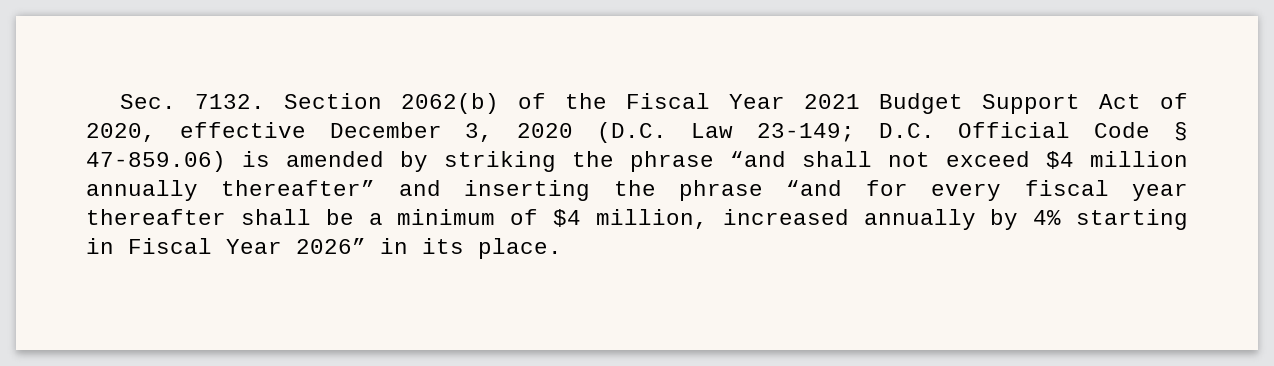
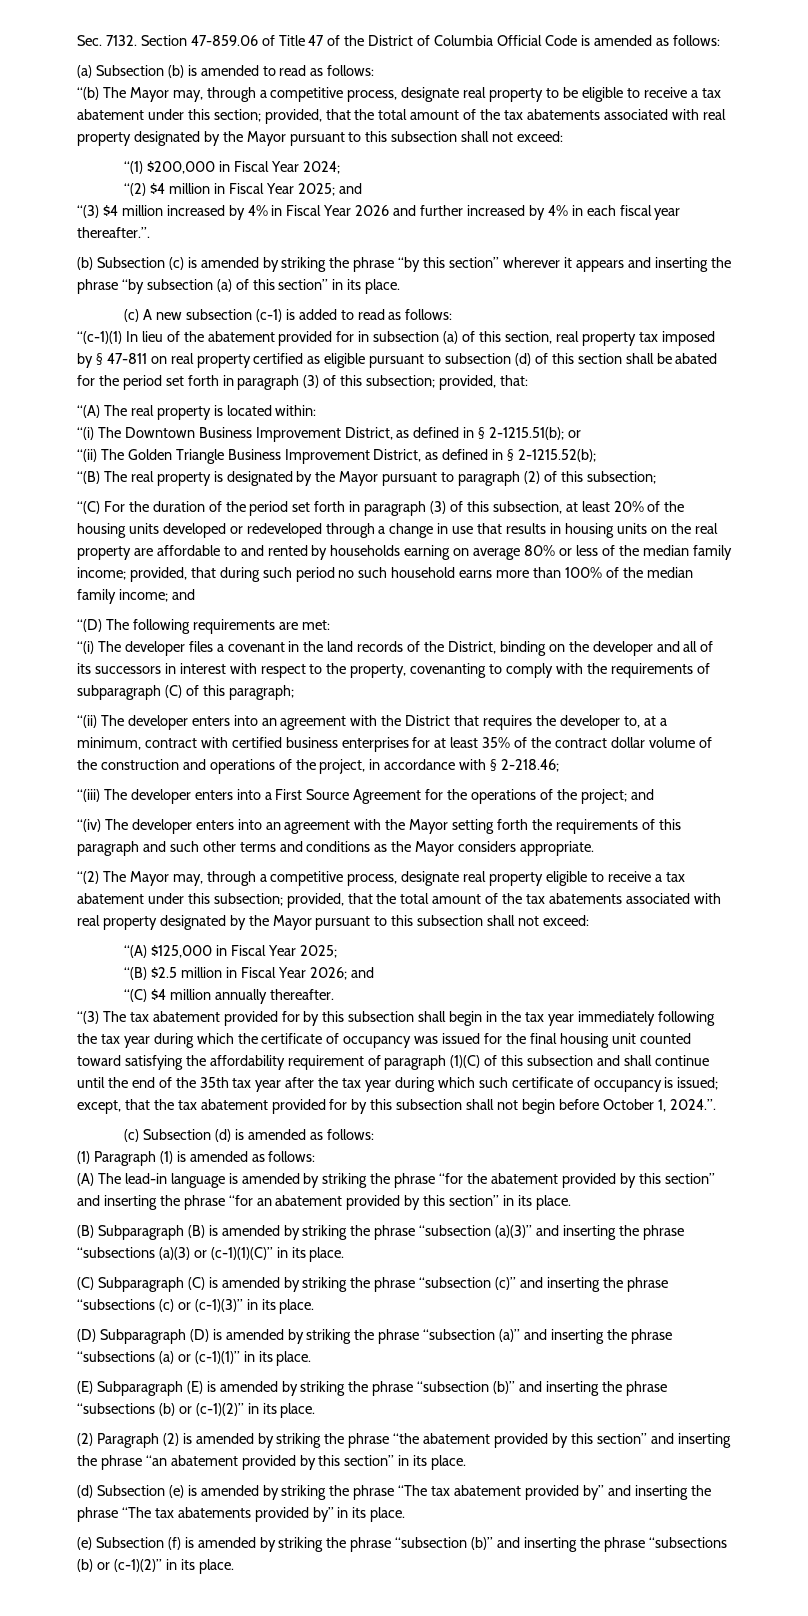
- Section 2062(b) of the Fiscal Year 2021 Budget Support Act of 2020, effective December 3, 2020 (D.C. Law 23-149; D.C. Official Code § 47-859.06) is amended by striking the phrase “and shall not exceed $4 million annually thereafter” and inserting the phrase “and for every fiscal year thereafter shall be a minimum of $4 million, increased annually by 4% starting in Fiscal Year 2026” in its place.
+ Section 47-859.06 of Title 47 of the District of Columbia Official Code is amended as follows:
+ (a) Subsection (b) is amended to read as follows:
+ “(b) The Mayor may, through a competitive process, designate real property to be eligible to receive a tax abatement under this section; provided, that the total amount of the tax abatements associated with real property designated by the Mayor pursuant to this subsection shall not exceed:
+ “(1) $200,000 in Fiscal Year 2024;
+ “(2) $4 million in Fiscal Year 2025; and
+ “(3) $4 million increased by 4% in Fiscal Year 2026 and further increased by 4% in each fiscal year thereafter.”.
+ (b) Subsection (c) is amended by striking the phrase “by this section” wherever it appears and inserting the phrase “by subsection (a) of this section” in its place.
+ (c) A new subsection (c-1) is added to read as follows:
+ “(c-1)(1) In lieu of the abatement provided for in subsection (a) of this section, real property tax imposed by § 47-811 on real property certified as eligible pursuant to subsection (d) of this section shall be abated for the period set forth in paragraph (3) of this subsection; provided, that:
+ “(A) The real property is located within:
+ “(i) The Downtown Business Improvement District, as defined in § 2-1215.51(b); or
+ “(ii) The Golden Triangle Business Improvement District, as defined in § 2-1215.52(b);
+ “(B) The real property is designated by the Mayor pursuant to paragraph (2) of this subsection;
+ “(C) For the duration of the period set forth in paragraph (3) of this subsection, at least 20% of the housing units developed or redeveloped through a change in use that results in housing units on the real property are affordable to and rented by households earning on average 80% or less of the median family income; provided, that during such period no such household earns more than 100% of the median family income; and
+ “(D) The following requirements are met:
+ “(i) The developer files a covenant in the land records of the District, binding on the developer and all of its successors in interest with respect to the property, covenanting to comply with the requirements of subparagraph (C) of this paragraph;
+ “(ii) The developer enters into an agreement with the District that requires the developer to, at a minimum, contract with certified business enterprises for at least 35% of the contract dollar volume of the construction and operations of the project, in accordance with § 2-218.46;
+ “(iii) The developer enters into a First Source Agreement for the operations of the project; and
+ “(iv) The developer enters into an agreement with the Mayor setting forth the requirements of this paragraph and such other terms and conditions as the Mayor considers appropriate.
+ “(2) The Mayor may, through a competitive process, designate real property eligible to receive a tax abatement under this subsection; provided, that the total amount of the tax abatements associated with real property designated by the Mayor pursuant to this subsection shall not exceed:
+ “(A) $125,000 in Fiscal Year 2025;
+ “(B) $2.5 million in Fiscal Year 2026; and
+ “(C) $4 million annually thereafter.
+ “(3) The tax abatement provided for by this subsection shall begin in the tax year immediately following the tax year during which the certificate of occupancy was issued for the final housing unit counted toward satisfying the affordability requirement of paragraph (1)(C) of this subsection and shall continue until the end of the 35th tax year after the tax year during which such certificate of occupancy is issued; except, that the tax abatement provided for by this subsection shall not begin before October 1, 2024.”.
+ (c) Subsection (d) is amended as follows:
+ (1) Paragraph (1) is amended as follows:
+ (A) The lead-in language is amended by striking the phrase “for the abatement provided by this section” and inserting the phrase “for an abatement provided by this section” in its place.
+ (B) Subparagraph (B) is amended by striking the phrase “subsection (a)(3)” and inserting the phrase “subsections (a)(3) or (c-1)(1)(C)” in its place.
+ (C) Subparagraph (C) is amended by striking the phrase “subsection (c)” and inserting the phrase “subsections (c) or (c-1)(3)” in its place.
+ (D) Subparagraph (D) is amended by striking the phrase “subsection (a)” and inserting the phrase “subsections (a) or (c-1)(1)” in its place.
+ (E) Subparagraph (E) is amended by striking the phrase “subsection (b)” and inserting the phrase “subsections (b) or (c-1)(2)” in its place.
+ (2) Paragraph (2) is amended by striking the phrase “the abatement provided by this section” and inserting the phrase “an abatement provided by this section” in its place.
+ (d) Subsection (e) is amended by striking the phrase “The tax abatement provided by” and inserting the phrase “The tax abatements provided by” in its place.
+ (e) Subsection (f) is amended by striking the phrase “subsection (b)” and inserting the phrase “subsections (b) or (c-1)(2)” in its place.

